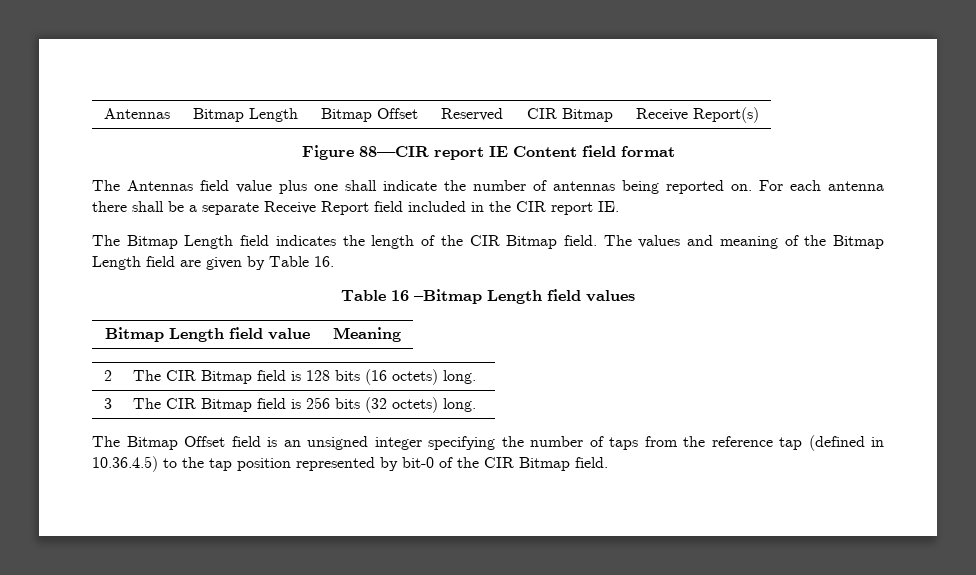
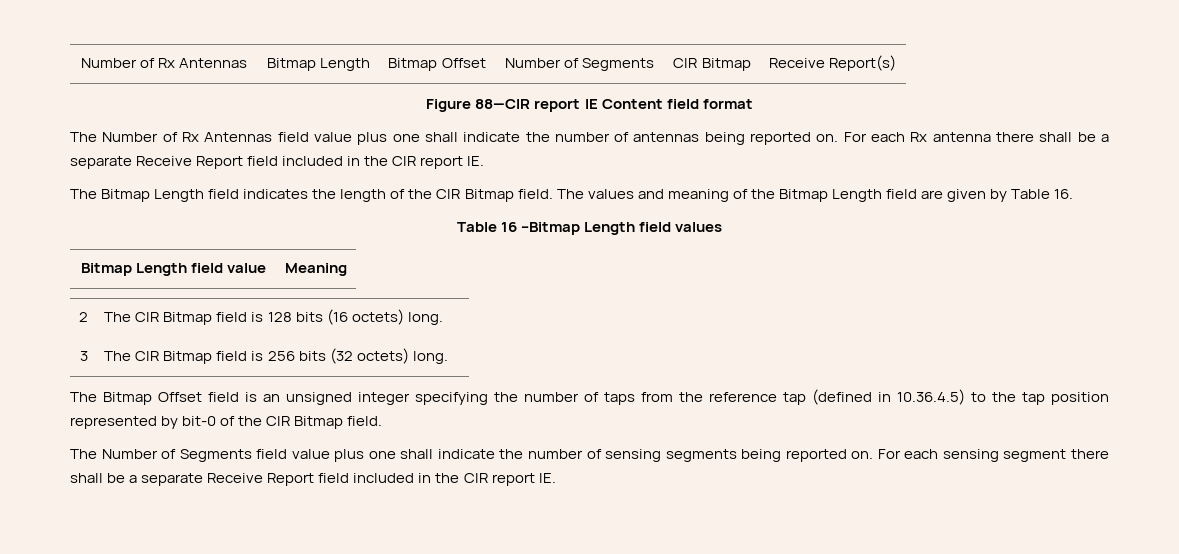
- Antennas | Bitmap Length | Bitmap Offset | Reserved | CIR Bitmap | Receive Report(s)
+ Number of Rx Antennas | Bitmap Length | Bitmap Offset | Number of Segments | CIR Bitmap | Receive Report(s)
- The Antennas field value plus one shall indicate the number of antennas being reported on.
+ The Number of Rx Antennas field value plus one shall indicate the number of antennas being reported on.
- For each antenna there shall be a separate Receive Report field included in the CIR report IE.
+ For each Rx antenna there shall be a separate Receive Report field included in the CIR report IE.
+ The Number of Segments field value plus one shall indicate the number of sensing segments being reported on. For each sensing segment there shall be a separate Receive Report field included in the CIR report IE.

